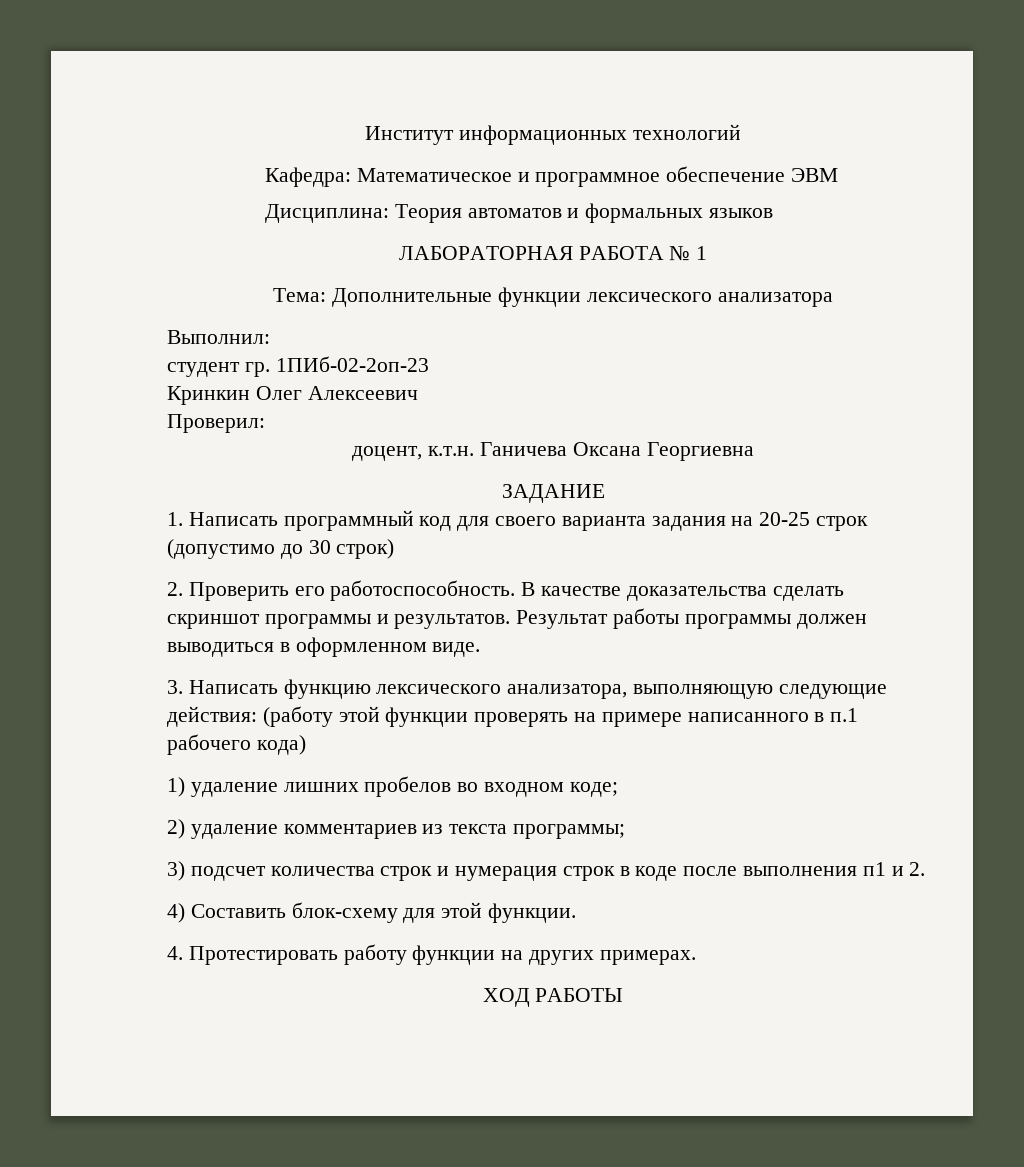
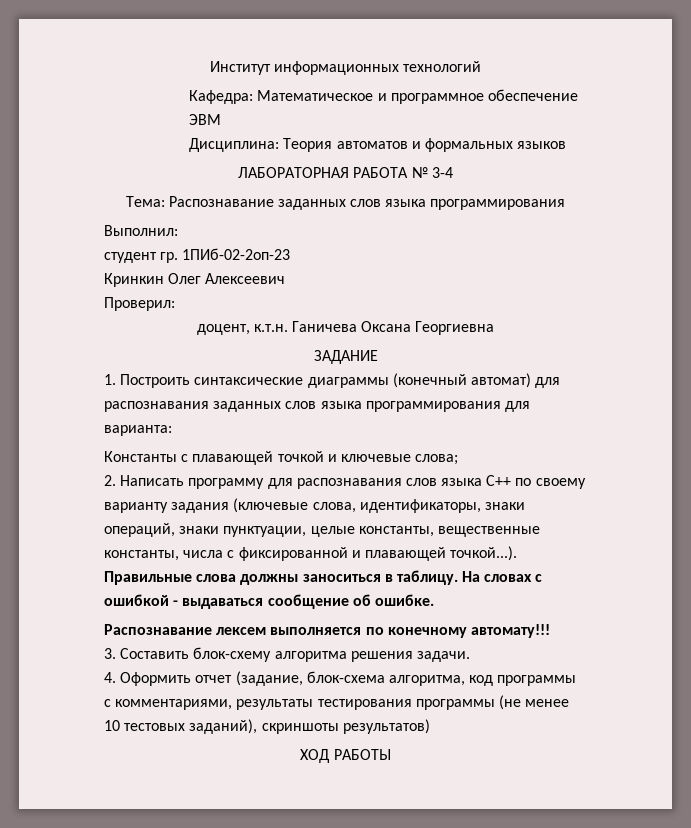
- ЛАБОРАТОРНАЯ РАБОТА № 1
+ ЛАБОРАТОРНАЯ РАБОТА № 3-4
- Тема: Дополнительные функции лексического анализатора
+ Тема: Распознавание заданных слов языка программирования
- 1. Написать программный код для своего варианта задания на 20-25 строк (допустимо до 30 строк)
- 2. Проверить его работоспособность. В качестве доказательства сделать скриншот программы и результатов. Результат работы программы должен выводиться в оформленном виде.
- 3. Написать функцию лексического анализатора, выполняющую следующие действия: (работу этой функции проверять на примере написанного в п.1 рабочего кода)
- 1) удаление лишних пробелов во входном коде;
- 2) удаление комментариев из текста программы;
- 3) подсчет количества строк и нумерация строк в коде после выполнения п1 и 2.
- 4) Составить блок-схему для этой функции.
- 4. Протестировать работу функции на других примерах.
+ 1. Построить синтаксические диаграммы (конечный автомат) для распознавания заданных слов языка программирования для варианта:
+ Константы с плавающей точкой и ключевые слова;
+ 2. Написать программу для распознавания слов языка С++ по своему варианту задания (ключевые слова, идентификаторы, знаки операций, знаки пунктуации, целые константы, вещественные константы, числа с фиксированной и плавающей точкой...). Правильные слова должны заноситься в таблицу. На словах с ошибкой - выдаваться сообщение об ошибке.
+ Распознавание лексем выполняется по конечному автомату!!!
+ 3. Составить блок-схему алгоритма решения задачи.
+ 4. Оформить отчет (задание, блок-схема алгоритма, код программы с комментариями, результаты тестирования программы (не менее 10 тестовых заданий), скриншоты результатов)

